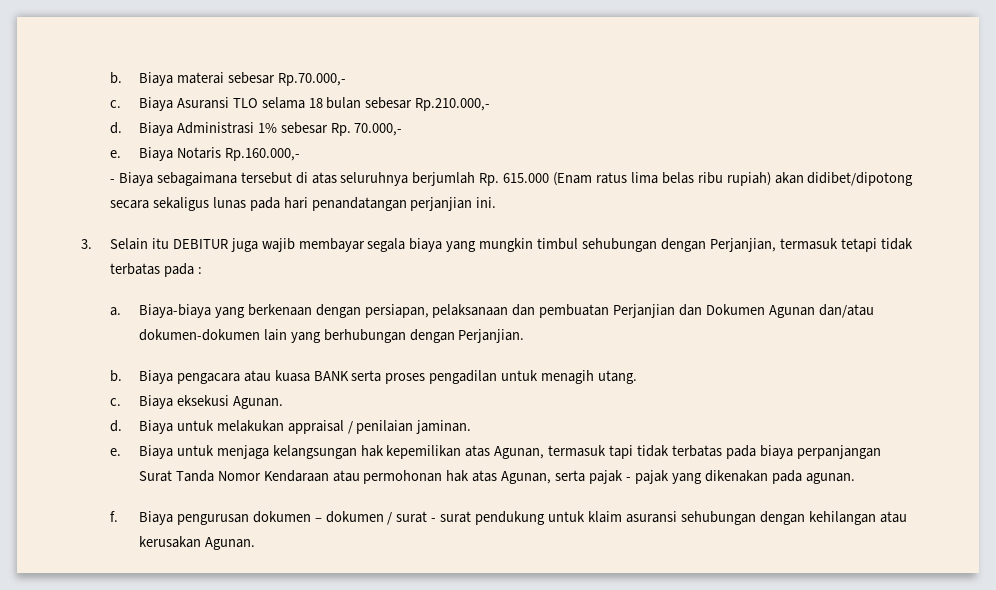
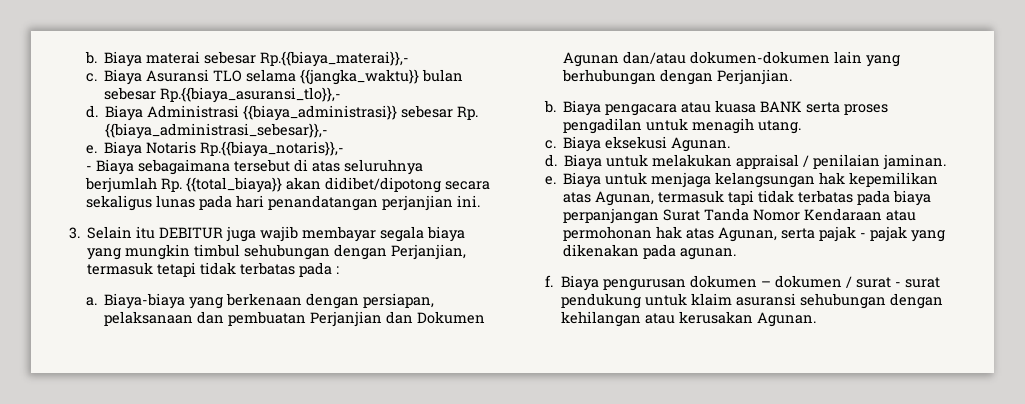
- Biaya materai sebesar Rp.70.000,-
+ Biaya materai sebesar Rp.{{biaya_materai}},-
- Biaya Asuransi TLO selama 18 bulan sebesar Rp.210.000,-
+ Biaya Asuransi TLO selama {{jangka_waktu}} bulan sebesar Rp.{{biaya_asuransi_tlo}},-
- Biaya Administrasi 1% sebesar Rp. 70.000,-
+ Biaya Administrasi {{biaya_administrasi}} sebesar Rp. {{biaya_administrasi_sebesar}},-
- Biaya Notaris Rp.160.000,-
+ Biaya Notaris Rp.{{biaya_notaris}},-
- - Biaya sebagaimana tersebut di atas seluruhnya berjumlah Rp. 615.000 (Enam ratus lima belas ribu rupiah) akan didibet/dipotong secara sekaligus lunas pada hari penandatangan perjanjian ini.
+ - Biaya sebagaimana tersebut di atas seluruhnya berjumlah Rp. {{total_biaya}} akan didibet/dipotong secara sekaligus lunas pada hari penandatangan perjanjian ini.

